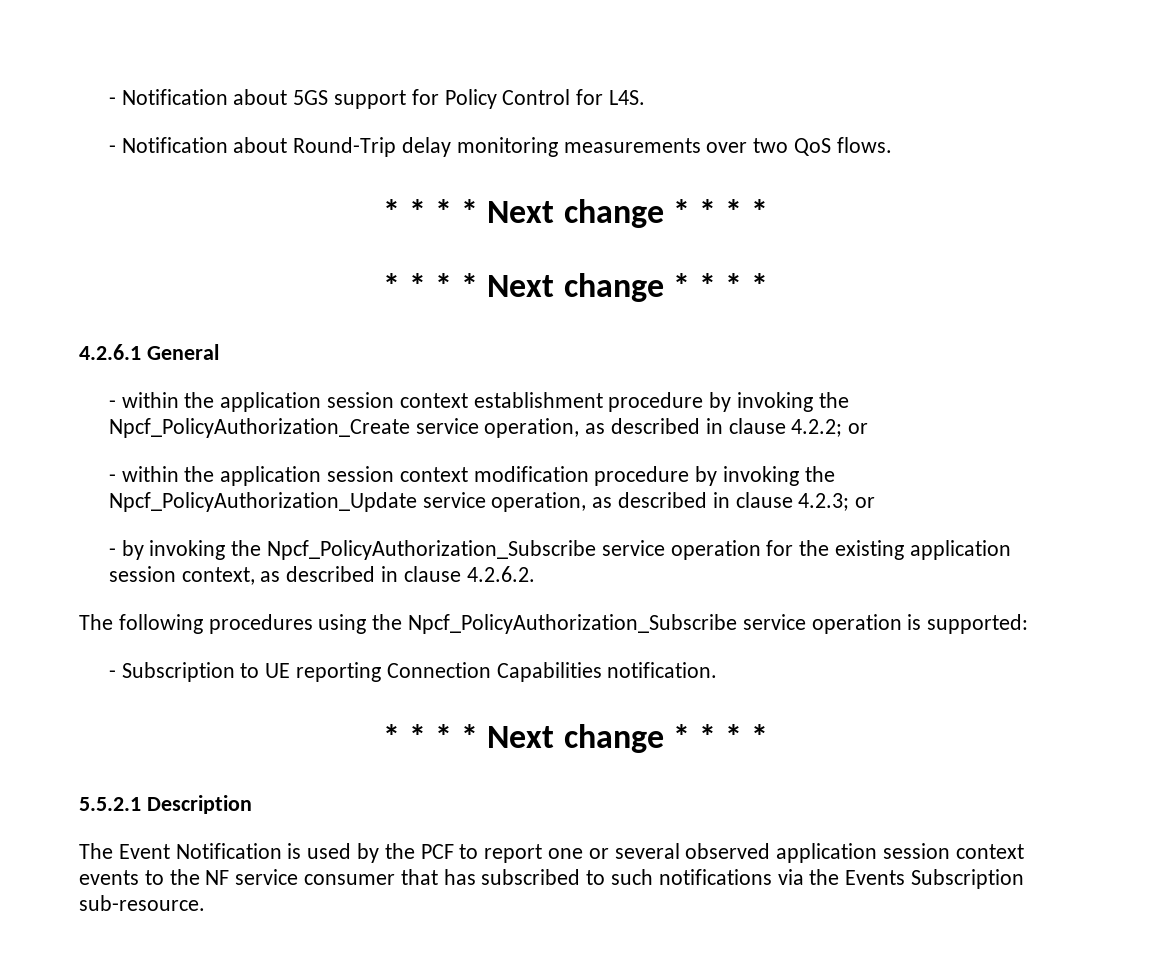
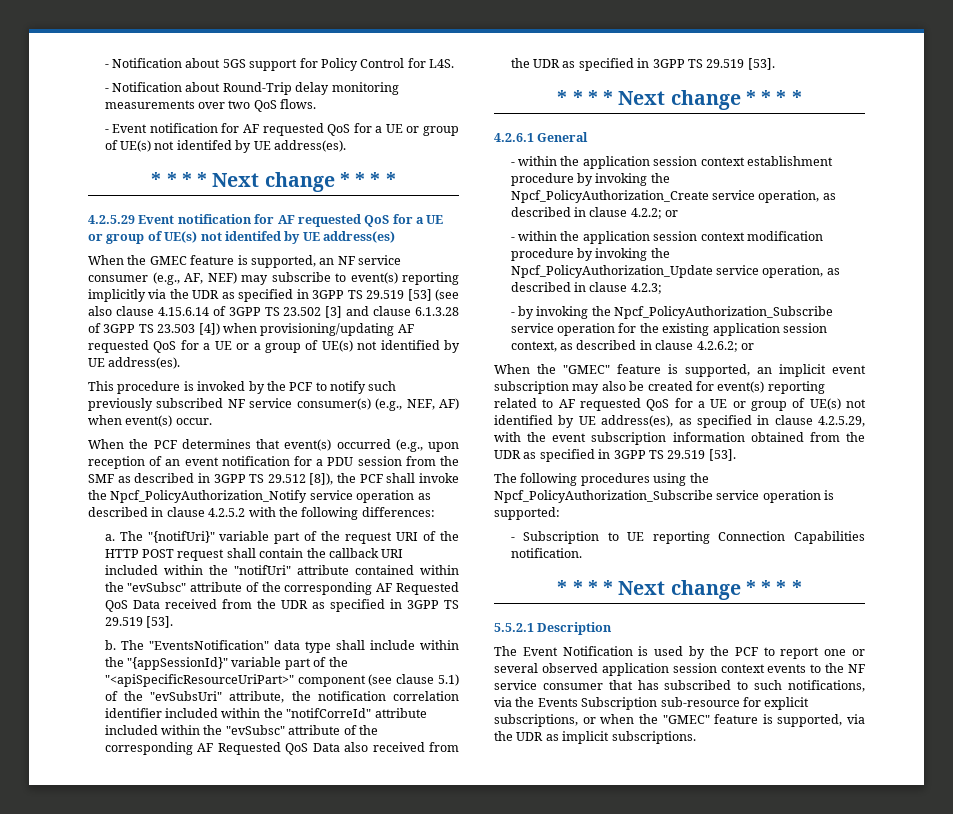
+ - Event notification for AF requested QoS for a UE or group of UE(s) not identifed by UE address(es).
+ 4.2.5.29 Event notification for AF requested QoS for a UE or group of UE(s) not identifed by UE address(es)
+ When the GMEC feature is supported, an NF service consumer (e.g., AF, NEF) may subscribe to event(s) reporting implicitly via the UDR as specified in 3GPP TS 29.519 [53] (see also clause 4.15.6.14 of 3GPP TS 23.502 [3] and clause 6.1.3.28 of 3GPP TS 23.503 [4]) when provisioning/updating AF requested QoS for a UE or a group of UE(s) not identified by UE address(es).
+ This procedure is invoked by the PCF to notify such previously subscribed NF service consumer(s) (e.g., NEF, AF) when event(s) occur.
+ When the PCF determines that event(s) occurred (e.g., upon reception of an event notification for a PDU session from the SMF as described in 3GPP TS 29.512 [8]), the PCF shall invoke the Npcf_PolicyAuthorization_Notify service operation as described in clause 4.2.5.2 with the following differences:
+ a. The "{notifUri}" variable part of the request URI of the HTTP POST request shall contain the callback URI included within the "notifUri" attribute contained within the "evSubsc" attribute of the corresponding AF Requested QoS Data received from the UDR as specified in 3GPP TS 29.519 [53].
+ b. The "EventsNotification" data type shall include within the "{appSessionId}" variable part of the "<apiSpecificResourceUriPart>" component (see clause 5.1) of the "evSubsUri" attribute, the notification correlation identifier included within the "notifCorreId" attribute included within the "evSubsc" attribute of the corresponding AF Requested QoS Data also received from the UDR as specified in 3GPP TS 29.519 [53].
- - within the application session context modification procedure by invoking the Npcf_PolicyAuthorization_Update service operation, as described in clause 4.2.3; or
+ - within the application session context modification procedure by invoking the Npcf_PolicyAuthorization_Update service operation, as described in clause 4.2.3;
- - by invoking the Npcf_PolicyAuthorization_Subscribe service operation for the existing application session context, as described in clause 4.2.6.2.
+ - by invoking the Npcf_PolicyAuthorization_Subscribe service operation for the existing application session context, as described in clause 4.2.6.2; or
+ When the "GMEC" feature is supported, an implicit event subscription may also be created for event(s) reporting related to AF requested QoS for a UE or group of UE(s) not identified by UE address(es), as specified in clause 4.2.5.29, with the event subscription information obtained from the UDR as specified in 3GPP TS 29.519 [53].
- The Event Notification is used by the PCF to report one or several observed application session context events to the NF service consumer that has subscribed to such notifications via the Events Subscription sub-resource.
+ The Event Notification is used by the PCF to report one or several observed application session context events to the NF service consumer that has subscribed to such notifications, via the Events Subscription sub-resource for explicit subscriptions, or when the "GMEC" feature is supported, via the UDR as implicit subscriptions.

